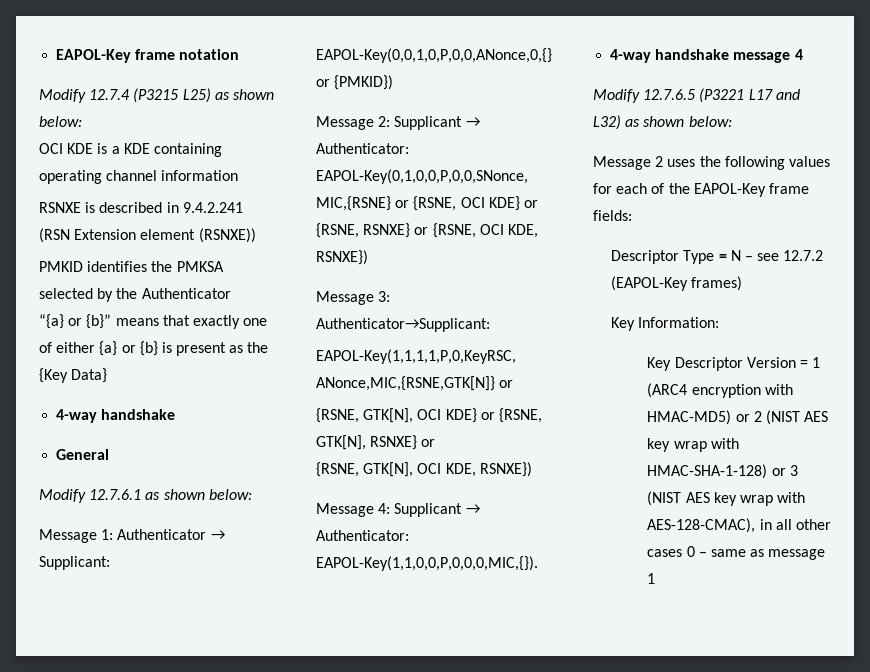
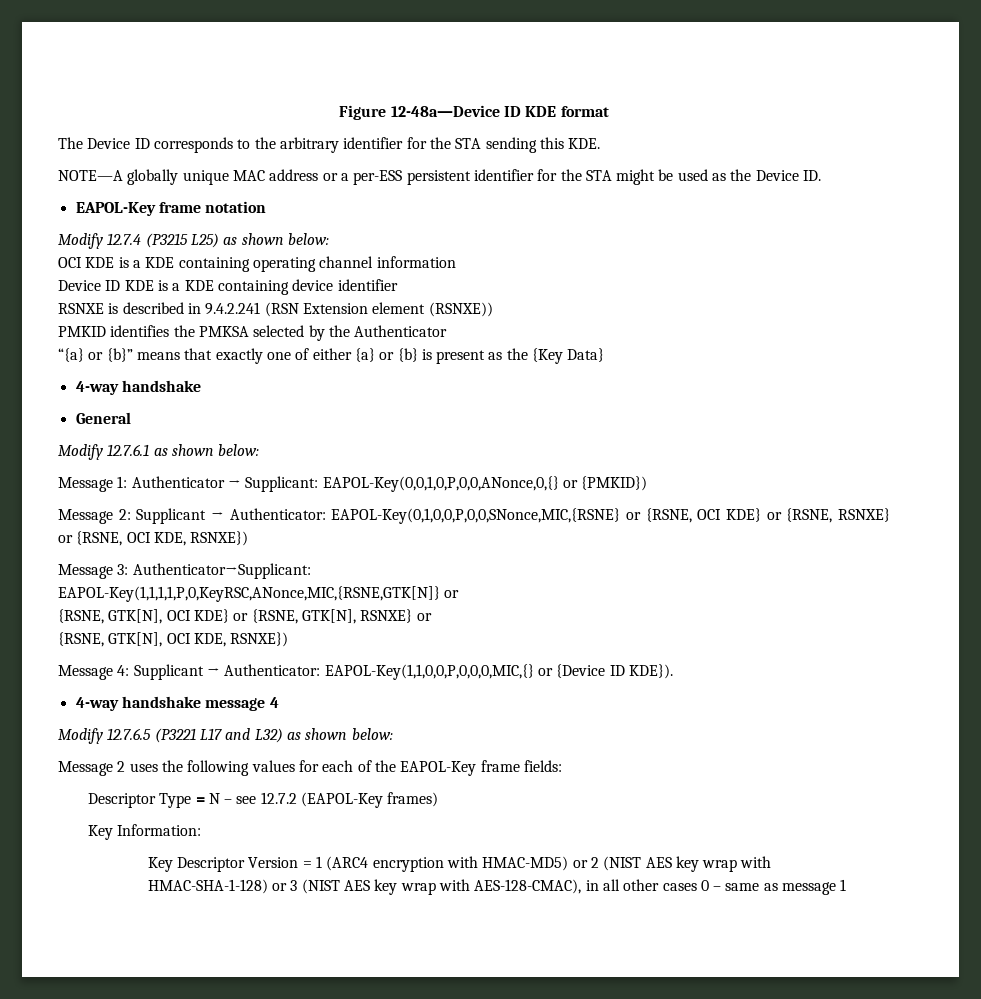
+ Figure 12-48a—Device ID KDE format
+ The Device ID corresponds to the arbitrary identifier for the STA sending this KDE.
+ NOTE—A globally unique MAC address or a per-ESS persistent identifier for the STA might be used as the Device ID.
+ Device ID KDE is a KDE containing device identifier
- Message 4: Supplicant → Authenticator: EAPOL-Key(1,1,0,0,P,0,0,0,MIC,{}).
+ Message 4: Supplicant → Authenticator: EAPOL-Key(1,1,0,0,P,0,0,0,MIC,{} or {Device ID KDE}).

